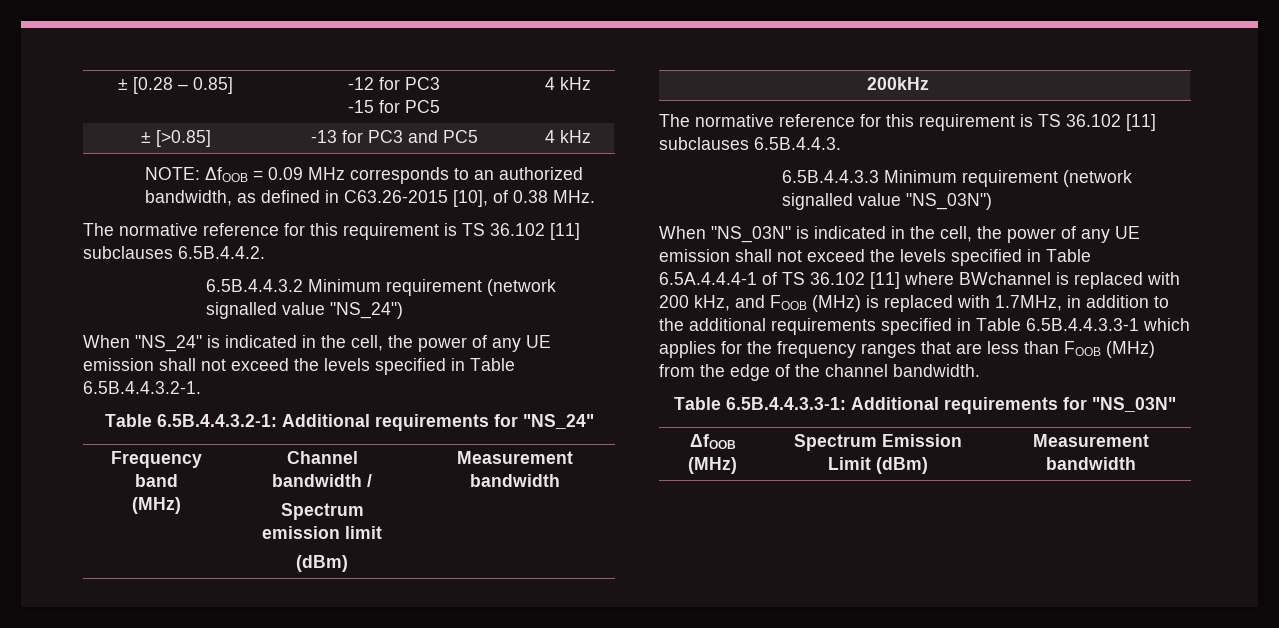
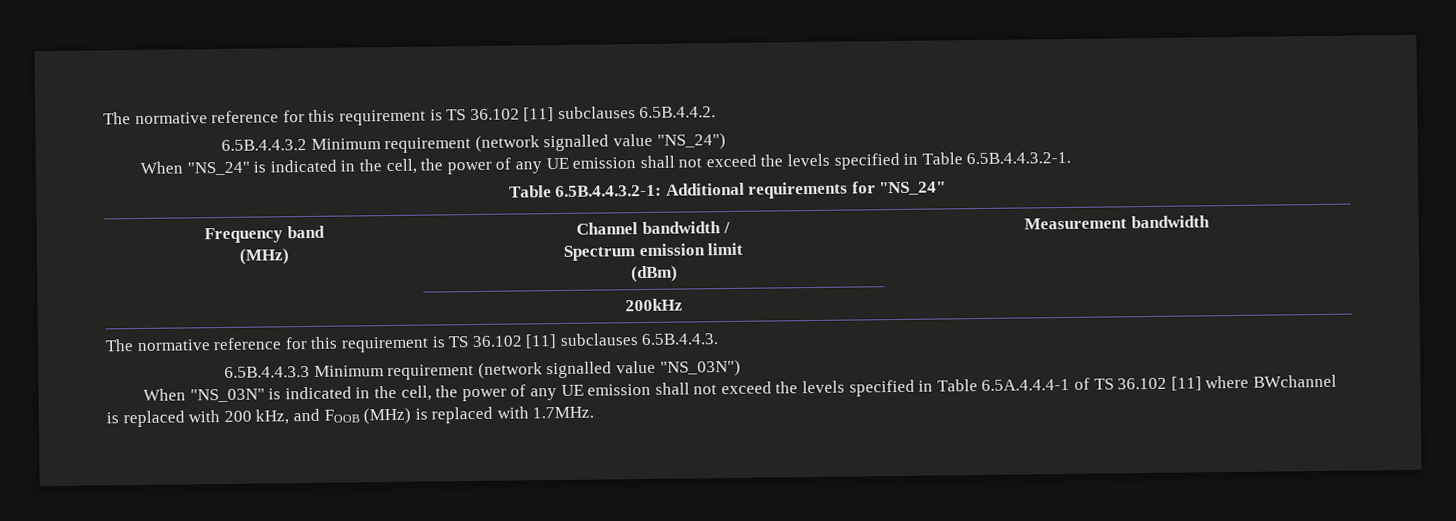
- ± [0.28 – 0.85] | -12 for PC3
- -15 for PC5 | 4 kHz
- ± [>0.85] | -13 for PC3 and PC5 | 4 kHz
- NOTE: ΔfOOB = 0.09 MHz corresponds to an authorized bandwidth, as defined in C63.26-2015 [10], of 0.38 MHz.
- When "NS_03N" is indicated in the cell, the power of any UE emission shall not exceed the levels specified in Table 6.5A.4.4.4-1 of TS 36.102 [11] where BWchannel is replaced with 200 kHz, and FOOB (MHz) is replaced with 1.7MHz, in addition to the additional requirements specified in Table 6.5B.4.4.3.3-1 which applies for the frequency ranges that are less than FOOB (MHz) from the edge of the channel bandwidth.
- Table 6.5B.4.4.3.3-1: Additional requirements for "NS_03N"
- ΔfOOB (MHz) | Spectrum Emission Limit (dBm) | Measurement bandwidth
+ When "NS_03N" is indicated in the cell, the power of any UE emission shall not exceed the levels specified in Table 6.5A.4.4.4-1 of TS 36.102 [11] where BWchannel is replaced with 200 kHz, and FOOB (MHz) is replaced with 1.7MHz.

